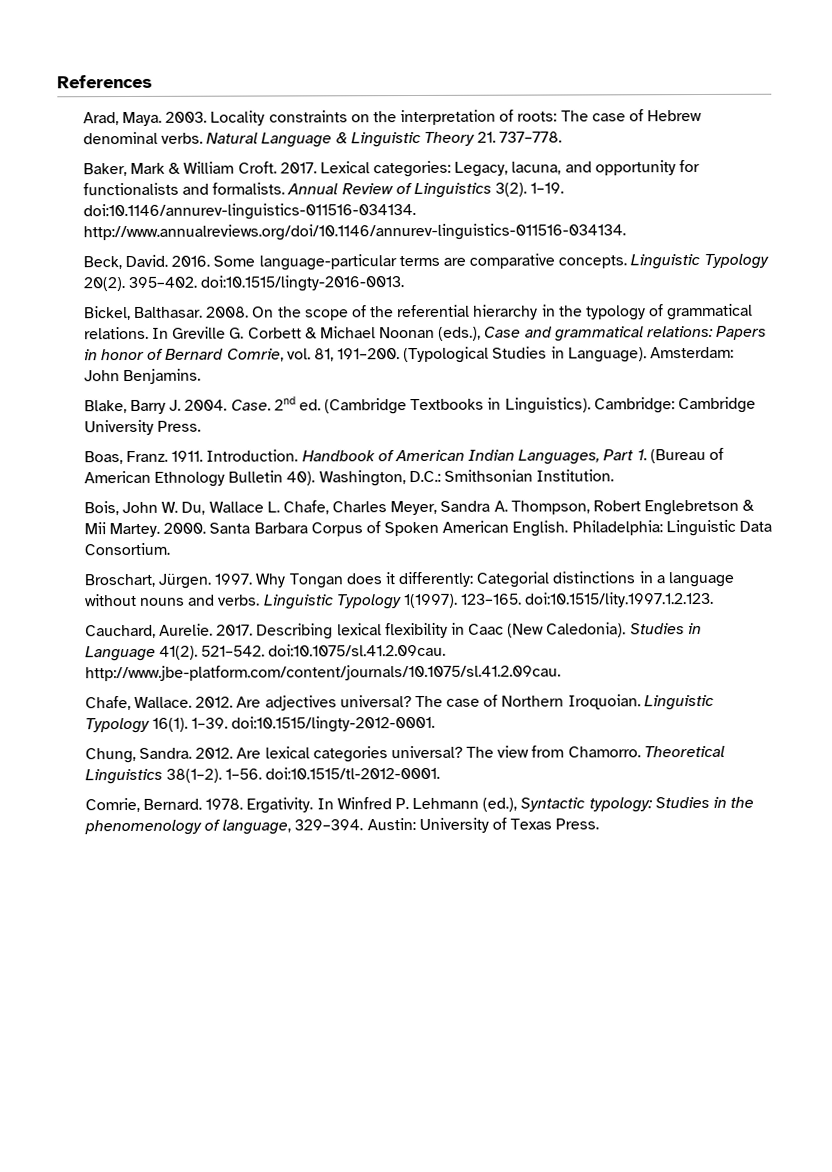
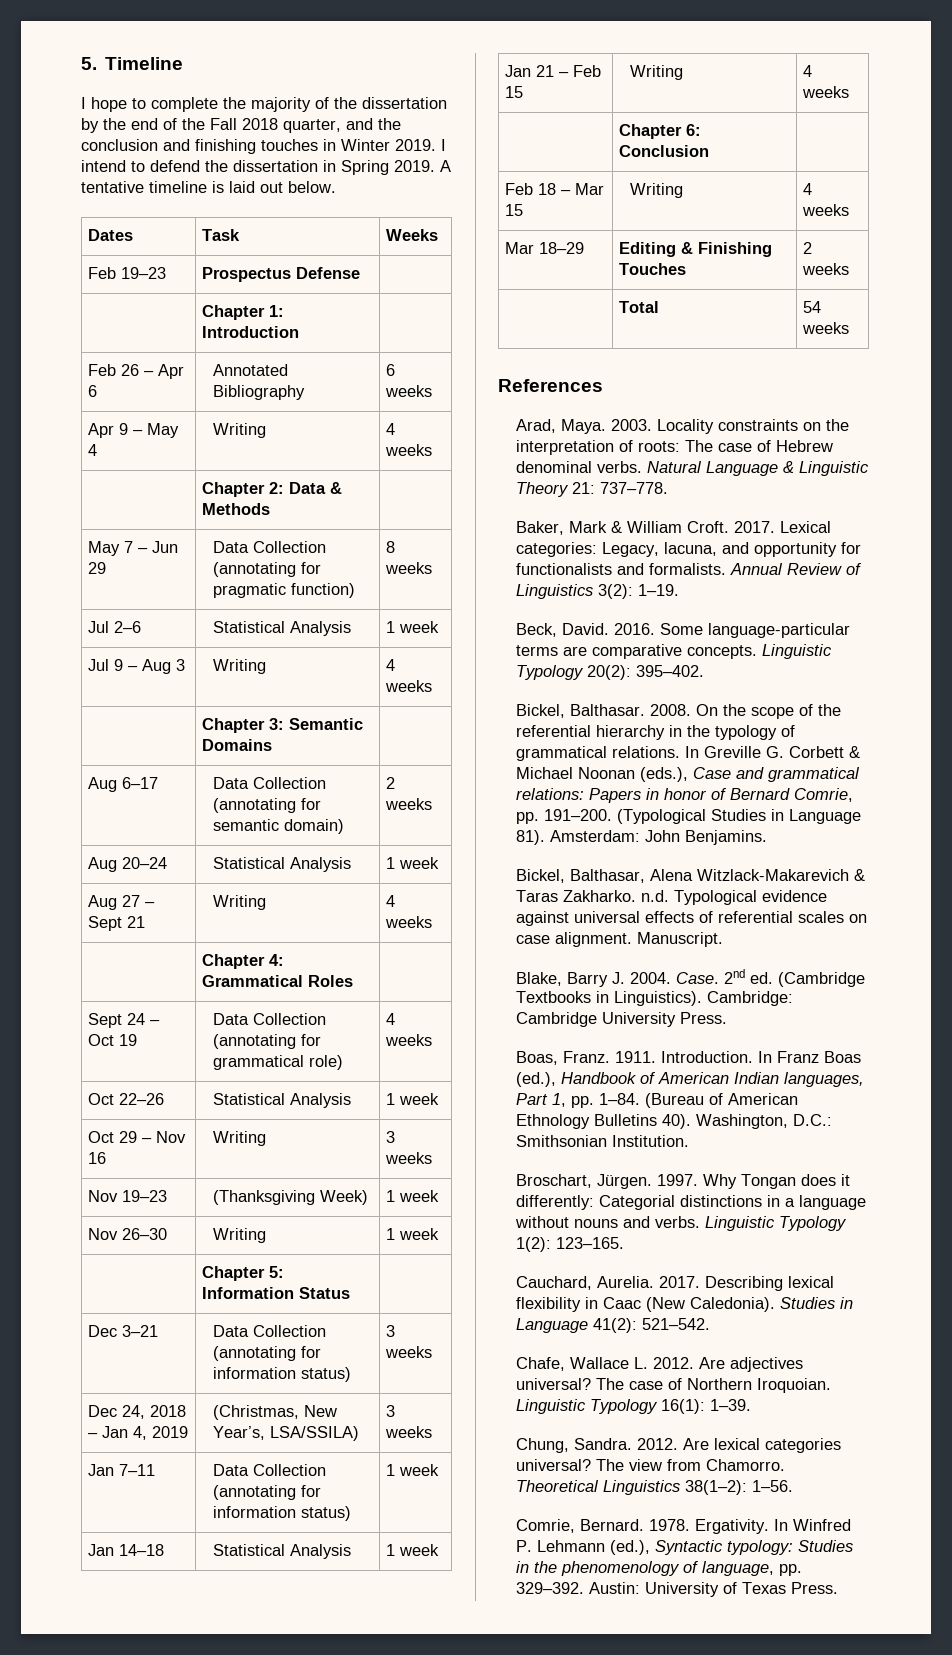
+ 5. Timeline
+ I hope to complete the majority of the dissertation by the end of the Fall 2018 quarter, and the conclusion and finishing touches in Winter 2019. I intend to defend the dissertation in Spring 2019. A tentative timeline is laid out below.
+ Dates | Task | Weeks
+ Feb 19–23 | Prospectus Defense |
+ | Chapter 1: Introduction |
+ Feb 26 – Apr 6 | Annotated Bibliography | 6 weeks
+ Apr 9 – May 4 | Writing | 4 weeks
+ | Chapter 2: Data & Methods |
+ May 7 – Jun 29 | Data Collection (annotating for pragmatic function) | 8 weeks
+ Jul 2–6 | Statistical Analysis | 1 week
+ Jul 9 – Aug 3 | Writing | 4 weeks
+ | Chapter 3: Semantic Domains |
+ Aug 6–17 | Data Collection (annotating for semantic domain) | 2 weeks
+ Aug 20–24 | Statistical Analysis | 1 week
+ Aug 27 – Sept 21 | Writing | 4 weeks
+ | Chapter 4: Grammatical Roles |
+ Sept 24 – Oct 19 | Data Collection (annotating for grammatical role) | 4 weeks
+ Oct 22–26 | Statistical Analysis | 1 week
+ Oct 29 – Nov 16 | Writing | 3 weeks
+ Nov 19–23 | (Thanksgiving Week) | 1 week
+ Nov 26–30 | Writing | 1 week
+ | Chapter 5: Information Status |
+ Dec 3–21 | Data Collection (annotating for information status) | 3 weeks
+ Dec 24, 2018 – Jan 4, 2019 | (Christmas, New Year’s, LSA/SSILA) | 3 weeks
+ Jan 7–11 | Data Collection (annotating for information status) | 1 week
+ Jan 14–18 | Statistical Analysis | 1 week
+ Jan 21 – Feb 15 | Writing | 4 weeks
+ | Chapter 6: Conclusion |
+ Feb 18 – Mar 15 | Writing | 4 weeks
+ Mar 18–29 | Editing & Finishing Touches | 2 weeks
+ | Total | 54 weeks
- Natural Language & Linguistic Theory 21. 737–778.
+ Natural Language & Linguistic Theory 21: 737–778.
- Annual Review of Linguistics 3(2). 1–19. doi:10.1146/annurev-linguistics-011516-034134. http://www.annualreviews.org/doi/10.1146/annurev-linguistics-011516-034134.
+ Annual Review of Linguistics 3(2): 1–19.
- Linguistic Typology 20(2). 395–402. doi:10.1515/lingty-2016-0013.
+ Linguistic Typology 20(2): 395–402.
- In Greville G. Corbett & Michael Noonan (eds.), Case and grammatical relations: Papers in honor of Bernard Comrie, vol. 81, 191–200.
+ In Greville G. Corbett & Michael Noonan (eds.), Case and grammatical relations: Papers in honor of Bernard Comrie, pp. 191–200.
- (Typological Studies in Language).
+ (Typological Studies in Language 81).
+ Bickel, Balthasar, Alena Witzlack-Makarevich & Taras Zakharko. n.d. Typological evidence against universal effects of referential scales on case alignment. Manuscript.
- Handbook of American Indian Languages, Part 1. (Bureau of American Ethnology Bulletin 40).
+ In Franz Boas (ed.), Handbook of American Indian languages, Part 1, pp. 1–84. (Bureau of American Ethnology Bulletins 40).
- Bois, John W. Du, Wallace L. Chafe, Charles Meyer, Sandra A. Thompson, Robert Englebretson & Mii Martey. 2000. Santa Barbara Corpus of Spoken American English. Philadelphia: Linguistic Data Consortium.
- Linguistic Typology 1(1997). 123–165. doi:10.1515/lity.1997.1.2.123.
+ Linguistic Typology 1(2): 123–165.
- Cauchard, Aurelie.
+ Cauchard, Aurelia.
- Studies in Language 41(2). 521–542. doi:10.1075/sl.41.2.09cau. http://www.jbe-platform.com/content/journals/10.1075/sl.41.2.09cau.
- Chafe, Wallace. 2012.
+ Studies in Language 41(2): 521–542.
+ Chafe, Wallace L. 2012.
- Linguistic Typology 16(1). 1–39. doi:10.1515/lingty-2012-0001.
+ Linguistic Typology 16(1): 1–39.
- Theoretical Linguistics 38(1–2). 1–56. doi:10.1515/tl-2012-0001.
+ Theoretical Linguistics 38(1–2): 1–56.
- In Winfred P. Lehmann (ed.), Syntactic typology: Studies in the phenomenology of language, 329–394.
+ In Winfred P. Lehmann (ed.), Syntactic typology: Studies in the phenomenology of language, pp. 329–392.

